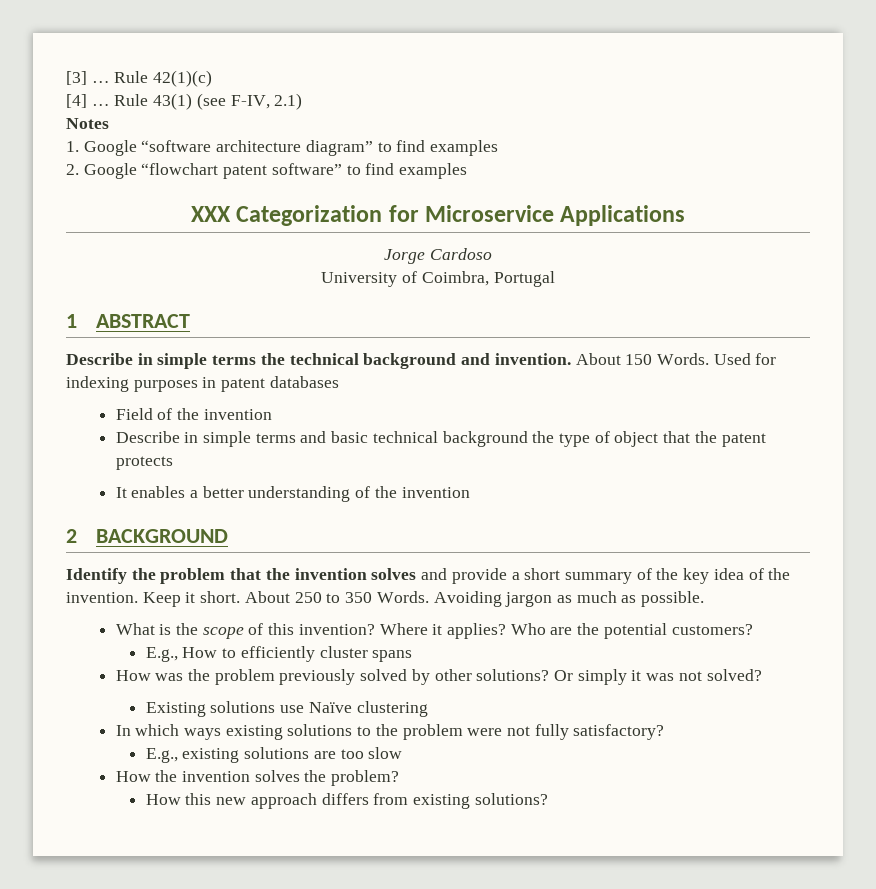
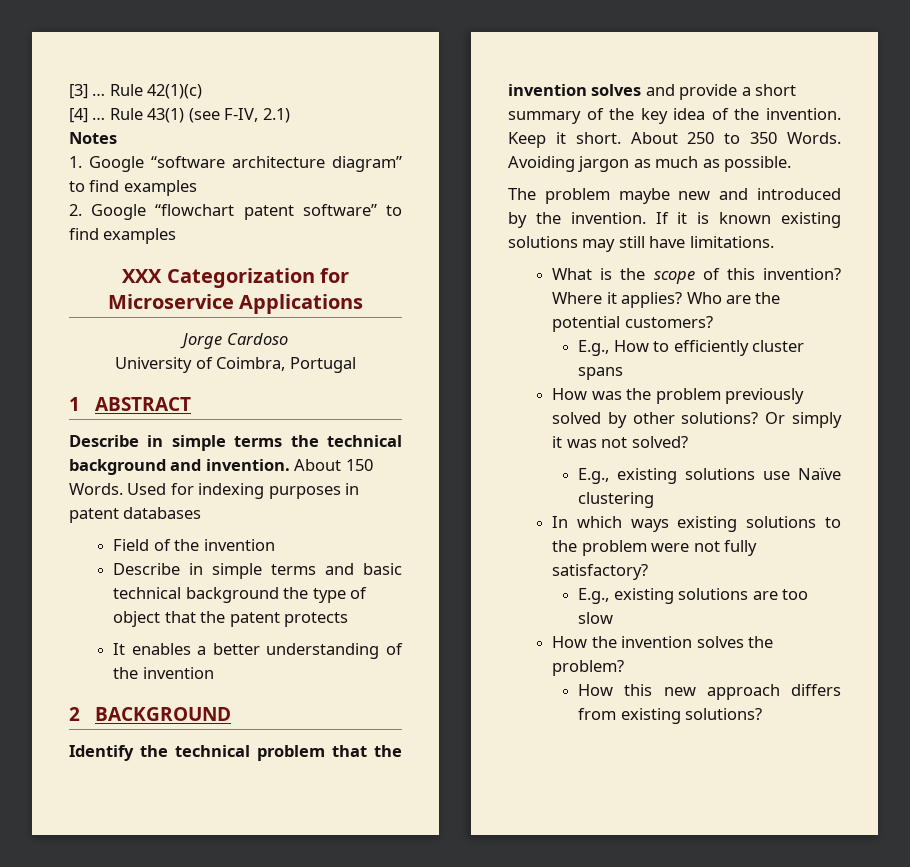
- Identify the problem that the invention solves and provide a short summary of the key idea of the invention.
+ Identify the technical problem that the invention solves and provide a short summary of the key idea of the invention.
+ The problem maybe new and introduced by the invention. If it is known existing solutions may still have limitations.
- Existing solutions use Naïve clustering
+ E.g., existing solutions use Naïve clustering

